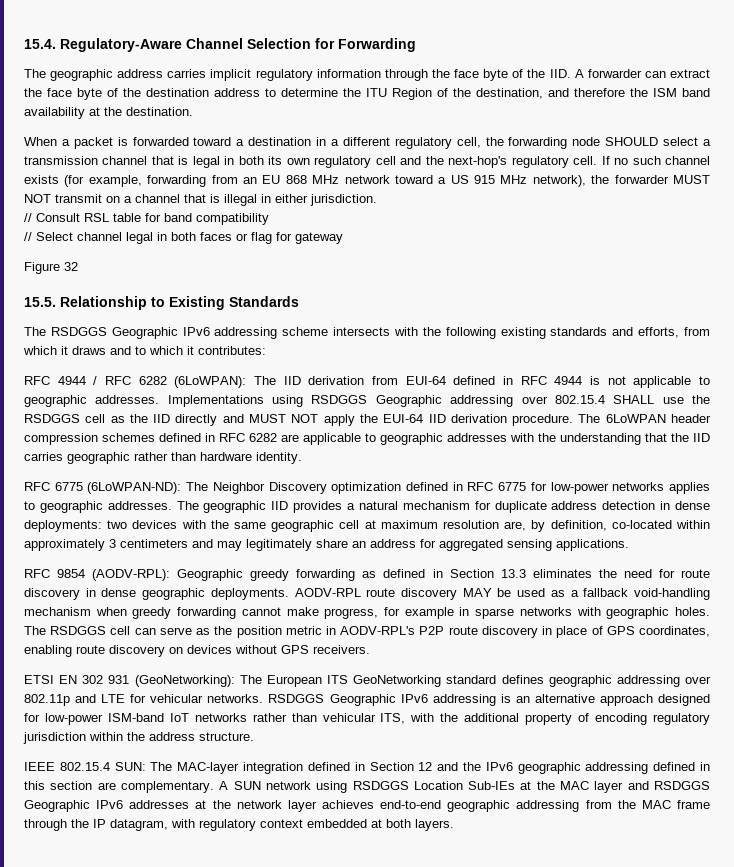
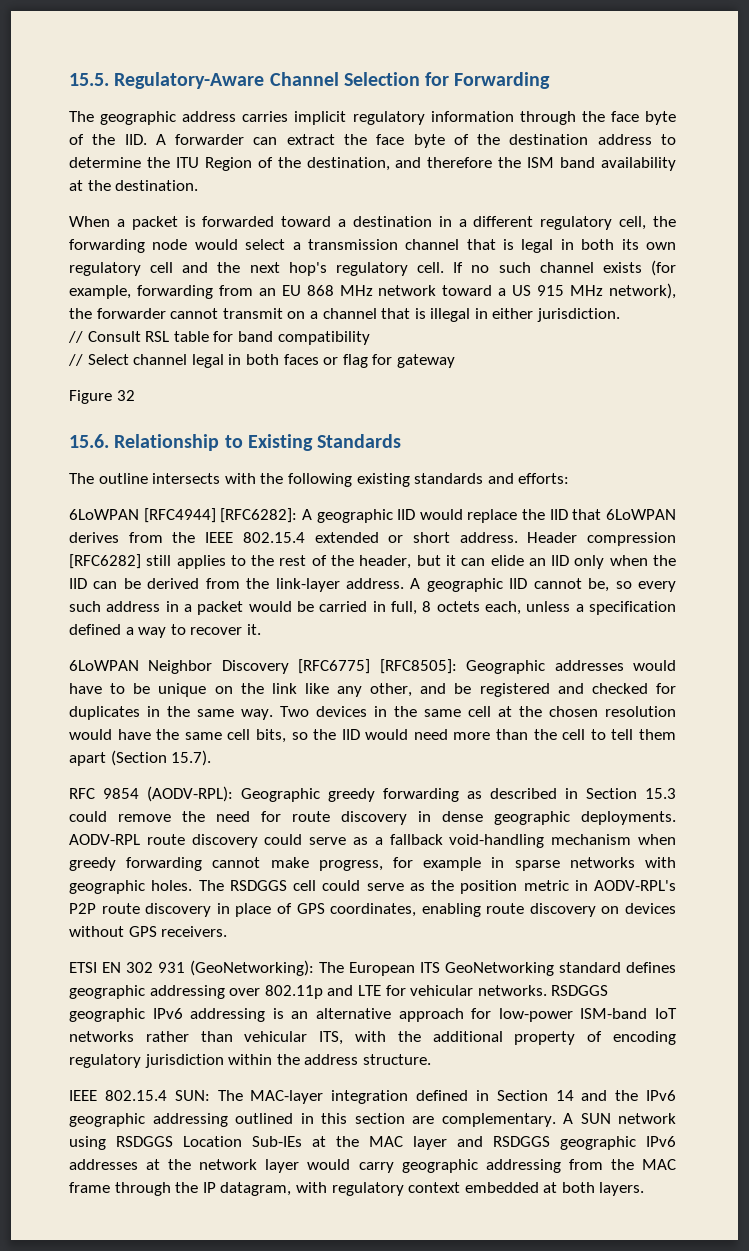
- 15.4. Regulatory-Aware Channel Selection for Forwarding
+ 15.5. Regulatory-Aware Channel Selection for Forwarding
- When a packet is forwarded toward a destination in a different regulatory cell, the forwarding node SHOULD select a transmission channel that is legal in both its own regulatory cell and the next-hop's regulatory cell.
+ When a packet is forwarded toward a destination in a different regulatory cell, the forwarding node would select a transmission channel that is legal in both its own regulatory cell and the next hop's regulatory cell.
- If no such channel exists (for example, forwarding from an EU 868 MHz network toward a US 915 MHz network), the forwarder MUST NOT transmit on a channel that is illegal in either jurisdiction.
+ If no such channel exists (for example, forwarding from an EU 868 MHz network toward a US 915 MHz network), the forwarder cannot transmit on a channel that is illegal in either jurisdiction.
- 15.5. Relationship to Existing Standards
+ 15.6. Relationship to Existing Standards
- The RSDGGS Geographic IPv6 addressing scheme intersects with the following existing standards and efforts, from which it draws and to which it contributes:
- RFC 4944 / RFC 6282 (6LoWPAN): The IID derivation from EUI-64 defined in RFC 4944 is not applicable to geographic addresses. Implementations using RSDGGS Geographic addressing over 802.15.4 SHALL use the RSDGGS cell as the IID directly and MUST NOT apply the EUI-64 IID derivation procedure. The 6LoWPAN header compression schemes defined in RFC 6282 are applicable to geographic addresses with the understanding that the IID carries geographic rather than hardware identity.
- RFC 6775 (6LoWPAN-ND): The Neighbor Discovery optimization defined in RFC 6775 for low-power networks applies to geographic addresses. The geographic IID provides a natural mechanism for duplicate address detection in dense deployments: two devices with the same geographic cell at maximum resolution are, by definition, co-located within approximately 3 centimeters and may legitimately share an address for aggregated sensing applications.
+ The outline intersects with the following existing standards and efforts:
+ 6LoWPAN [RFC4944] [RFC6282]: A geographic IID would replace the IID that 6LoWPAN derives from the IEEE 802.15.4 extended or short address. Header compression [RFC6282] still applies to the rest of the header, but it can elide an IID only when the IID can be derived from the link-layer address. A geographic IID cannot be, so every such address in a packet would be carried in full, 8 octets each, unless a specification defined a way to recover it.
+ 6LoWPAN Neighbor Discovery [RFC6775] [RFC8505]: Geographic addresses would have to be unique on the link like any other, and be registered and checked for duplicates in the same way. Two devices in the same cell at the chosen resolution would have the same cell bits, so the IID would need more than the cell to tell them apart (Section 15.7).
- RFC 9854 (AODV-RPL): Geographic greedy forwarding as defined in Section 13.3 eliminates the need for route discovery in dense geographic deployments.
+ RFC 9854 (AODV-RPL): Geographic greedy forwarding as described in Section 15.3 could remove the need for route discovery in dense geographic deployments.
- AODV-RPL route discovery MAY be used as a fallback void-handling mechanism when greedy forwarding cannot make progress, for example in sparse networks with geographic holes.
+ AODV-RPL route discovery could serve as a fallback void-handling mechanism when greedy forwarding cannot make progress, for example in sparse networks with geographic holes.
- The RSDGGS cell can serve as the position metric in AODV-RPL's P2P route discovery in place of GPS coordinates, enabling route discovery on devices without GPS receivers.
+ The RSDGGS cell could serve as the position metric in AODV-RPL's P2P route discovery in place of GPS coordinates, enabling route discovery on devices without GPS receivers.
- RSDGGS Geographic IPv6 addressing is an alternative approach designed for low-power ISM-band IoT networks rather than vehicular ITS, with the additional property of encoding regulatory jurisdiction within the address structure.
+ RSDGGS geographic IPv6 addressing is an alternative approach for low-power ISM-band IoT networks rather than vehicular ITS, with the additional property of encoding regulatory jurisdiction within the address structure.
- IEEE 802.15.4 SUN: The MAC-layer integration defined in Section 12 and the IPv6 geographic addressing defined in this section are complementary.
+ IEEE 802.15.4 SUN: The MAC-layer integration defined in Section 14 and the IPv6 geographic addressing outlined in this section are complementary.
- A SUN network using RSDGGS Location Sub-IEs at the MAC layer and RSDGGS Geographic IPv6 addresses at the network layer achieves end-to-end geographic addressing from the MAC frame through the IP datagram, with regulatory context embedded at both layers.
+ A SUN network using RSDGGS Location Sub-IEs at the MAC layer and RSDGGS geographic IPv6 addresses at the network layer would carry geographic addressing from the MAC frame through the IP datagram, with regulatory context embedded at both layers.

